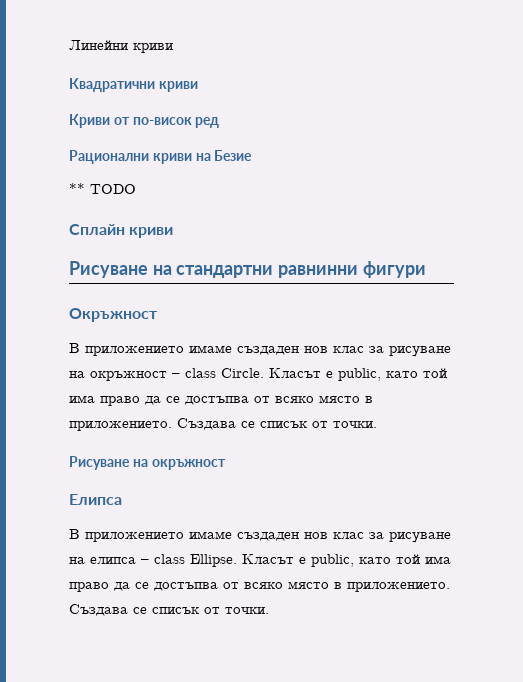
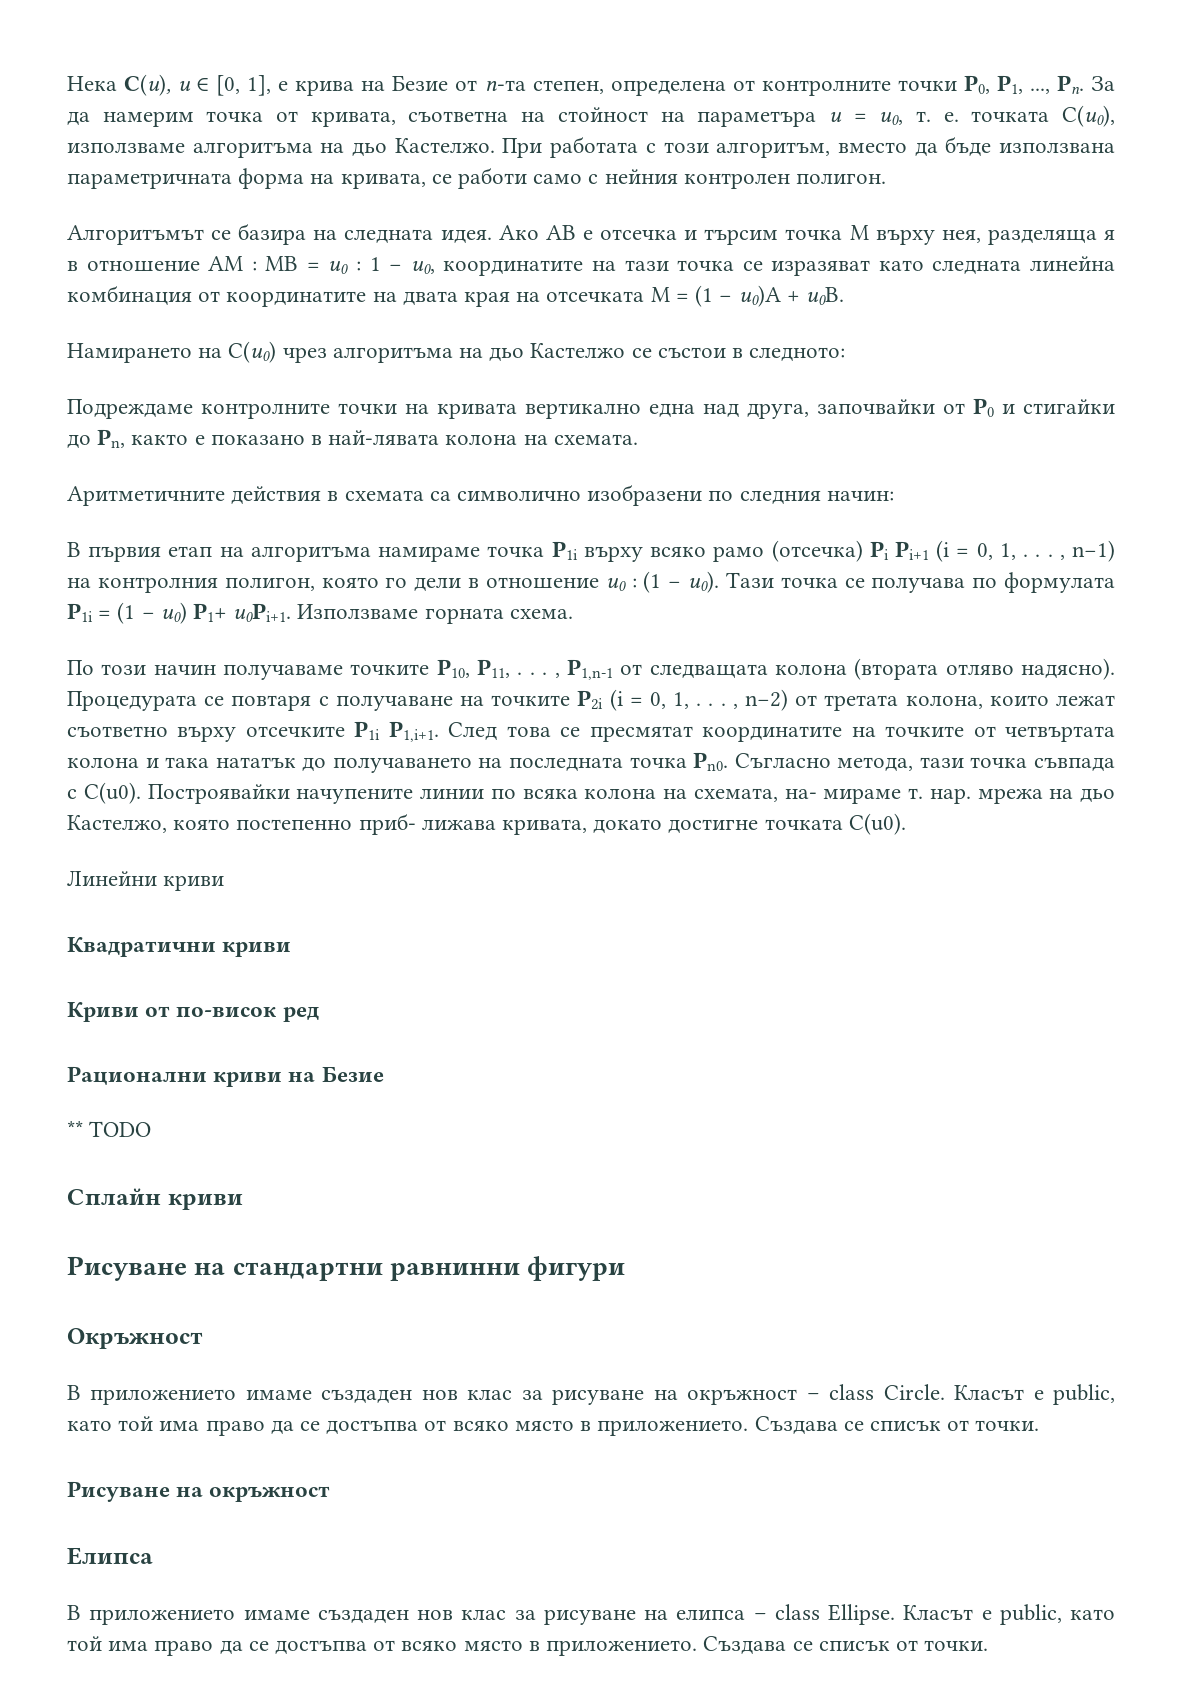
+ Нека C(u), u ∈ [0, 1], е крива на Безие от n-та степен, определена от контролните точки P0, P1, ..., Pn. За да намерим точка от кривата, съответна на стойност на параметъра u = u0, т. е. точката C(u0), използваме алгоритъма на дьо Кастелжо. При работата с този алгоритъм, вместо да бъде използвана параметричната форма на кривата, се работи само с нейния контролен полигон.
+ Алгоритъмът се базира на следната идея. Ако AB е отсечка и търсим точка M върху нея, разделяща я в отношение AM : MB = u0 : 1 − u0, координатите на тази точка се изразяват като следната линейна комбинация от координатите на двата края на отсечката M = (1 − u0)A + u0B.
+ Намирането на C(u0) чрез алгоритъма на дьо Кастелжо се състои в следното:
+ Подреждаме контролните точки на кривата вертикално една над друга, започвайки от P0 и стигайки до Pn, както е показано в най-лявата колона на схемата.
+ Аритметичните действия в схемата са символично изобразени по следния начин:
+ В първия етап на алгоритъма намираме точка P1i върху всяко рамо (отсечка) Pi Pi+1 (i = 0, 1, . . . , n−1) на контролния полигон, която го дели в отношение u0 : (1 − u0). Тази точка се получава по формулата P1i = (1 − u0) P1+ u0Pi+1. Използваме горната схема.
+ По този начин получаваме точките P10, P11, . . . , P1,n-1 от следващата колона (втората отляво надясно). Процедурата се повтаря с получаване на точките P2i (i = 0, 1, . . . , n−2) от третата колона, които лежат съответно върху отсечките P1i P1,i+1. След това се пресмятат координатите на точките от четвъртата колона и така нататък до получаването на последната точка Pn0. Съгласно метода, тази точка съвпада с C(u0). Построявайки начупените линии по всяка колона на схемата, на- мираме т. нар. мрежа на дьо Кастелжо, която постепенно приб- лижава кривата, докато достигне точката C(u0).

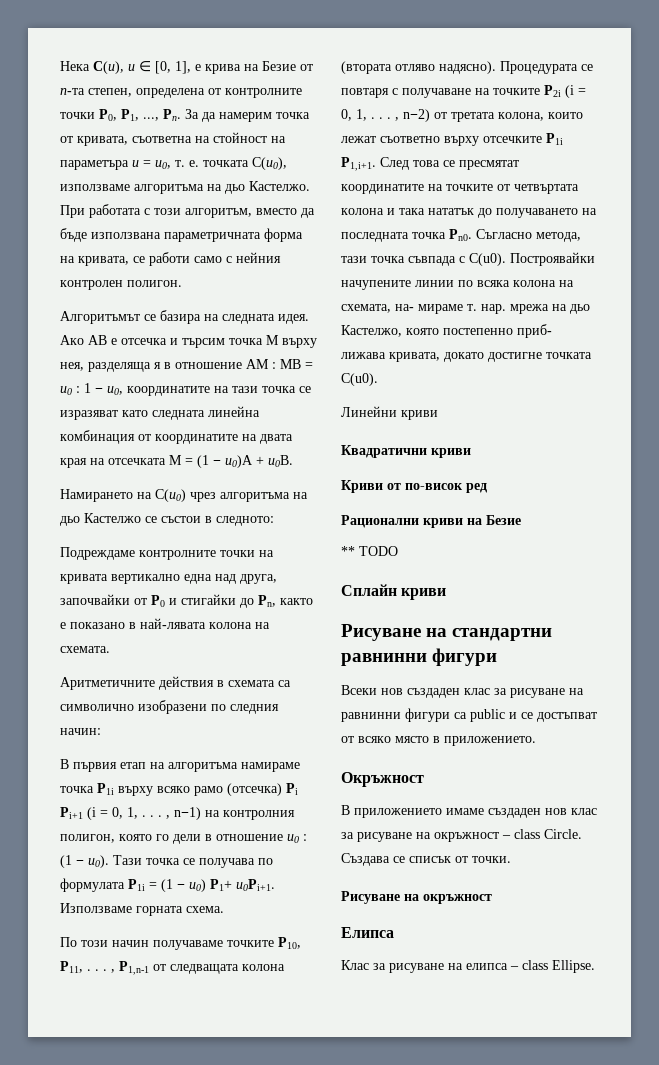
+ Всеки нов създаден клас за рисуване на равнинни фигури са public и се достъпват от всяко място в приложението.
- В приложението имаме създаден нов клас за рисуване на окръжност – class Circle. Класът е public, като той има право да се достъпва от всяко място в приложението.
+ В приложението имаме създаден нов клас за рисуване на окръжност – class Circle.
- В приложението имаме създаден нов клас за рисуване на елипса – class Ellipse. Класът е public, като той има право да се достъпва от всяко място в приложението. Създава се списък от точки.
+ Клас за рисуване на елипса – class Ellipse.

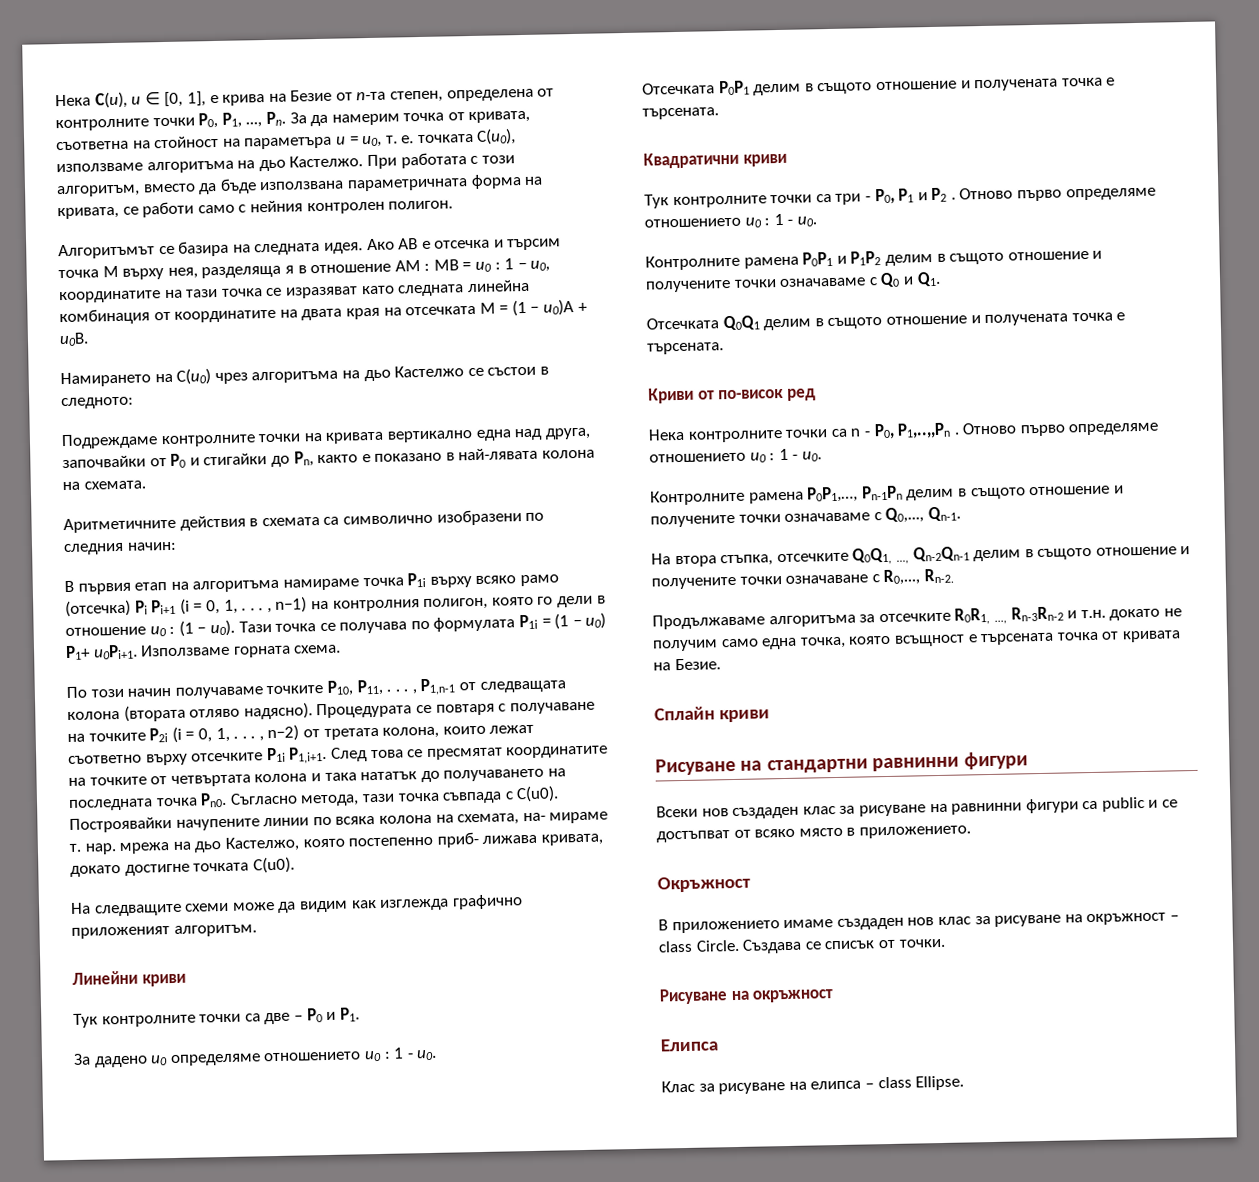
+ На следващите схеми може да видим как изглежда графично приложеният алгоритъм.
  Линейни криви
+ Тук контролните точки са две – P0 и P1.
+ За дадено u0 определяме отношението u0 : 1 - u0.
+ Отсечката P0P1 делим в същото отношение и получената точка е търсената.
  Квадратични криви
+ Тук контролните точки са три - P0, P1 и P2 . Отново първо определяме отношението u0 : 1 - u0.
+ Контролните рамена P0P1 и P1P2 делим в същото отношение и получените точки означаваме с Q0 и Q1.
+ Отсечката Q0Q1 делим в същото отношение и получената точка е търсената.
  Криви от по-висок ред
- Рационални криви на Безие
- ** TODO
+ Нека контролните точки са n - P0, P1,..,,Pn . Отново първо определяме отношението u0 : 1 - u0.
+ Контролните рамена P0P1,…, Pn-1Pn делим в същото отношение и получените точки означаваме с Q0,..., Qn-1.
+ На втора стъпка, отсечките Q0Q1, ..., Qn-2Qn-1 делим в същото отношение и получените точки означаване с R0,..., Rn-2.
+ Продължаваме алгоритъма за отсечките R0R1, ..., Rn-3Rn-2 и т.н. докато не получим само една точка, която всъщност е търсената точка от кривата на Безие.

